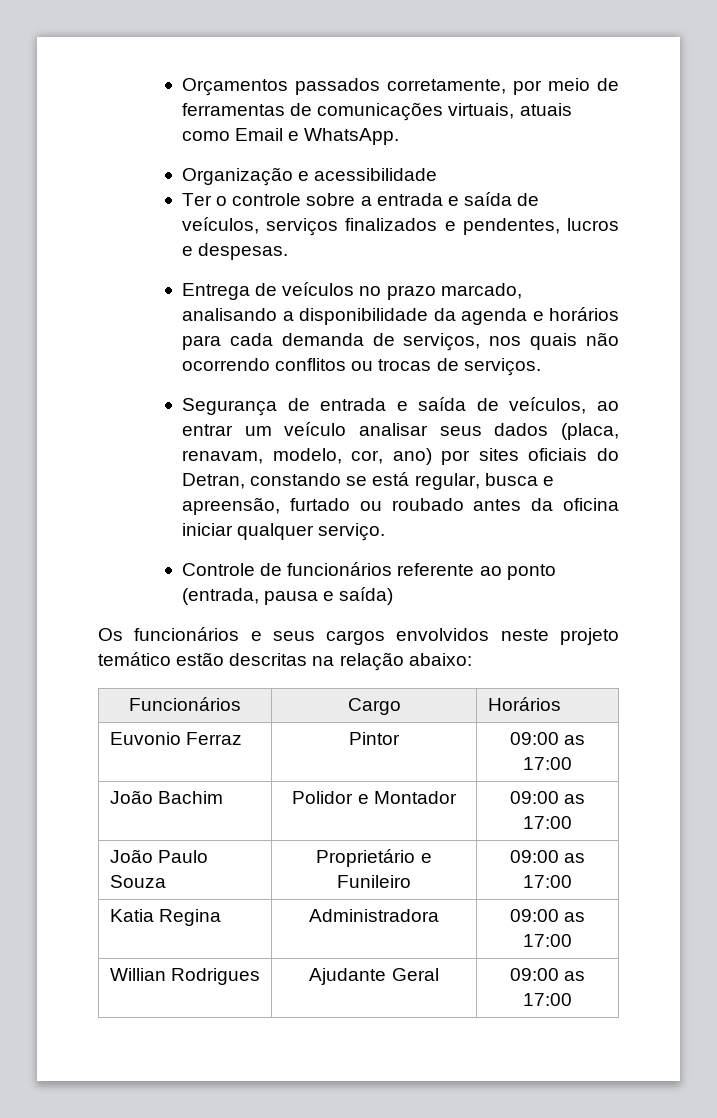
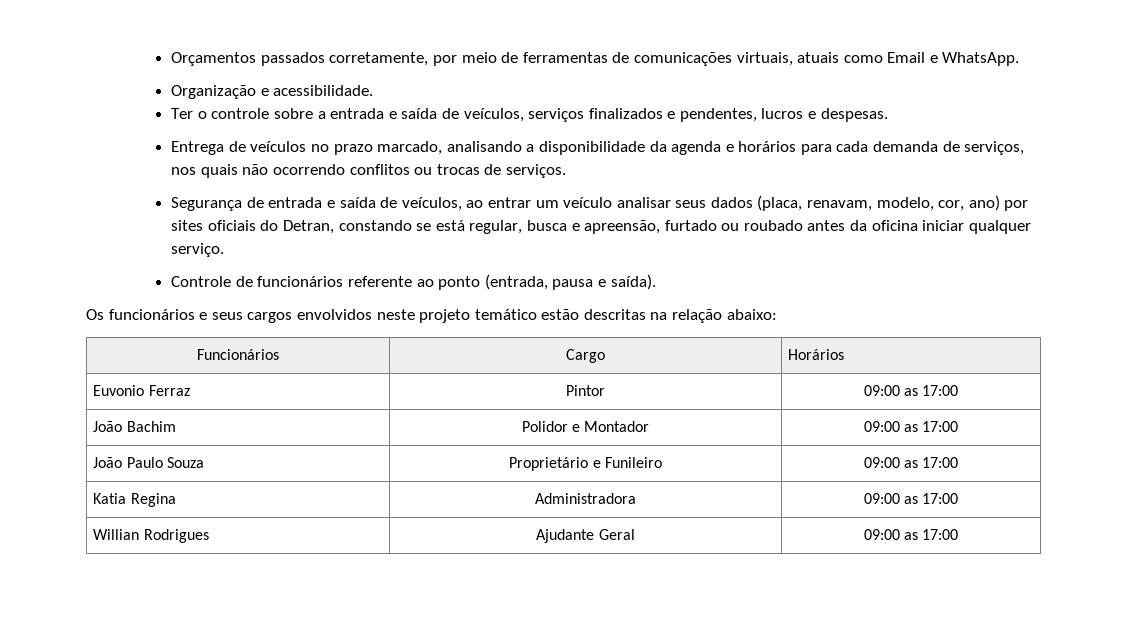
- Organização e acessibilidade
+ Organização e acessibilidade.
- Controle de funcionários referente ao ponto (entrada, pausa e saída)
+ Controle de funcionários referente ao ponto (entrada, pausa e saída).

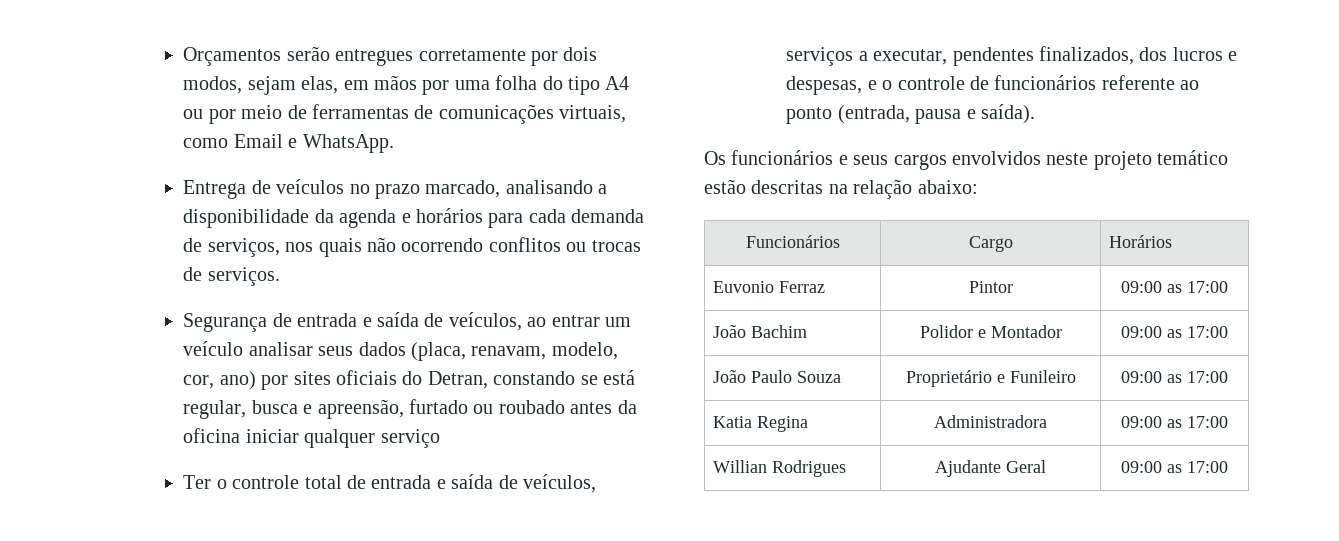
- Orçamentos passados corretamente, por meio de ferramentas de comunicações virtuais, atuais como Email e WhatsApp.
+ Orçamentos serão entregues corretamente por dois modos, sejam elas, em mãos por uma folha do tipo A4 ou por meio de ferramentas de comunicações virtuais, como Email e WhatsApp.
- Organização e acessibilidade.
- Ter o controle sobre a entrada e saída de veículos, serviços finalizados e pendentes, lucros e despesas.
- Segurança de entrada e saída de veículos, ao entrar um veículo analisar seus dados (placa, renavam, modelo, cor, ano) por sites oficiais do Detran, constando se está regular, busca e apreensão, furtado ou roubado antes da oficina iniciar qualquer serviço.
- Controle de funcionários referente ao ponto (entrada, pausa e saída).
+ Segurança de entrada e saída de veículos, ao entrar um veículo analisar seus dados (placa, renavam, modelo, cor, ano) por sites oficiais do Detran, constando se está regular, busca e apreensão, furtado ou roubado antes da oficina iniciar qualquer serviço
+ Ter o controle total de entrada e saída de veículos, serviços a executar, pendentes finalizados, dos lucros e despesas, e o controle de funcionários referente ao ponto (entrada, pausa e saída).

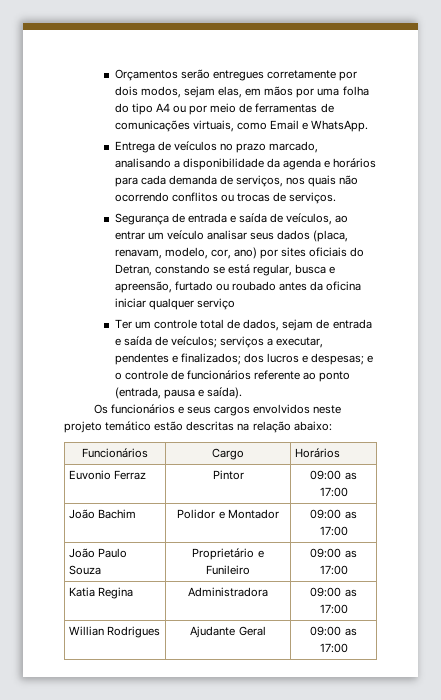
- Ter o controle total de entrada e saída de veículos, serviços a executar, pendentes finalizados, dos lucros e despesas, e o controle de funcionários referente ao ponto (entrada, pausa e saída).
+ Ter um controle total de dados, sejam de entrada e saída de veículos; serviços a executar, pendentes e finalizados; dos lucros e despesas; e o controle de funcionários referente ao ponto (entrada, pausa e saída).

